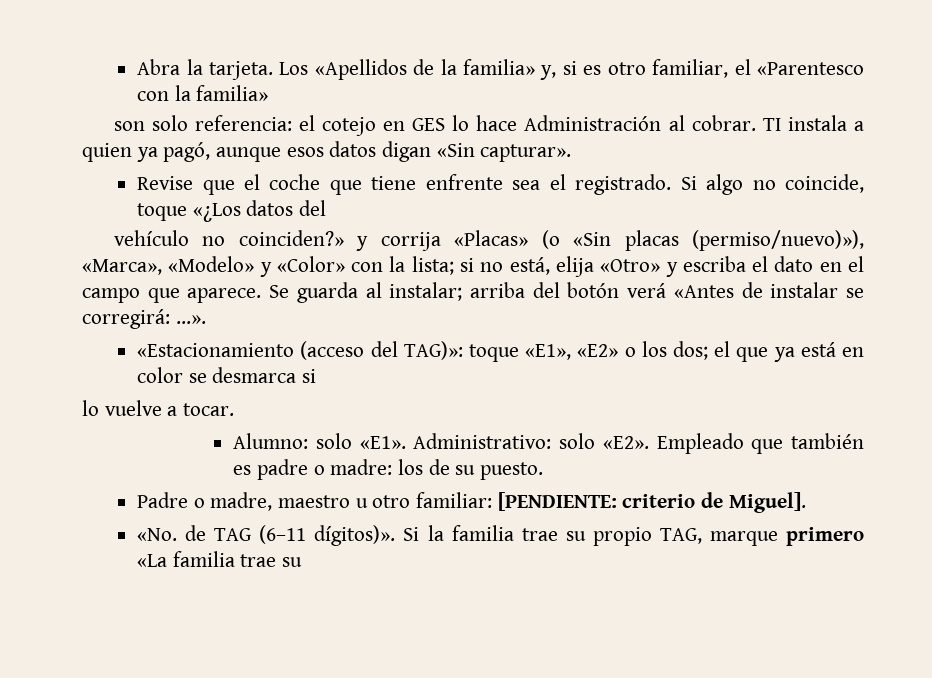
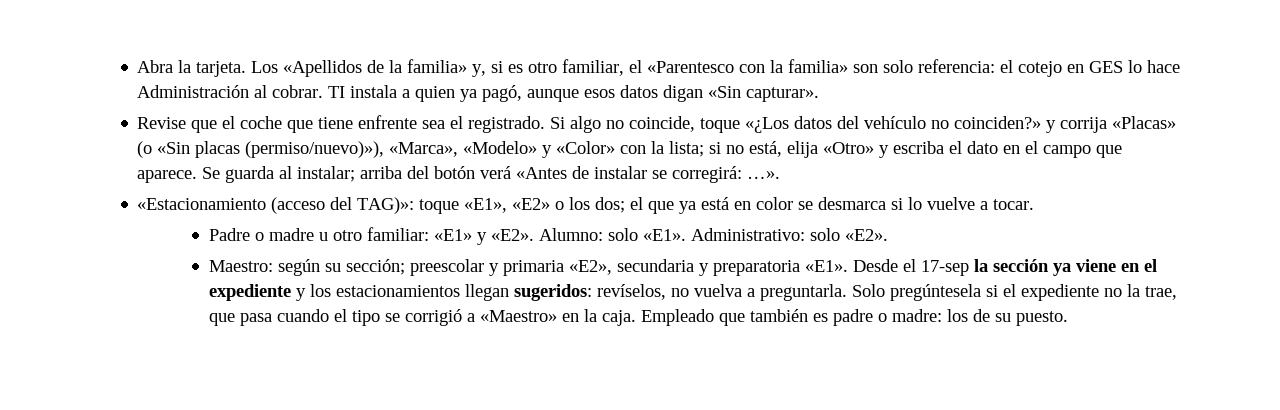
- Los «Apellidos de la familia» y, si es otro familiar, el «Parentesco con la familia»
- son solo referencia: el cotejo en GES lo hace Administración al cobrar.
+ Los «Apellidos de la familia» y, si es otro familiar, el «Parentesco con la familia» son solo referencia: el cotejo en GES lo hace Administración al cobrar.
- Si algo no coincide, toque «¿Los datos del
- vehículo no coinciden?» y corrija «Placas» (o «Sin placas (permiso/nuevo)»), «Marca», «Modelo» y «Color» con la lista; si no está, elija «Otro» y escriba el dato en el campo que aparece.
+ Si algo no coincide, toque «¿Los datos del vehículo no coinciden?» y corrija «Placas» (o «Sin placas (permiso/nuevo)»), «Marca», «Modelo» y «Color» con la lista; si no está, elija «Otro» y escriba el dato en el campo que aparece.
- «Estacionamiento (acceso del TAG)»: toque «E1», «E2» o los dos; el que ya está en color se desmarca si
- lo vuelve a tocar.
+ «Estacionamiento (acceso del TAG)»: toque «E1», «E2» o los dos; el que ya está en color se desmarca si lo vuelve a tocar.
- Alumno: solo «E1». Administrativo: solo «E2». Empleado que también es padre o madre: los de su puesto.
+ Padre o madre u otro familiar: «E1» y «E2». Alumno: solo «E1». Administrativo: solo «E2».
+ Maestro: según su sección; preescolar y primaria «E2», secundaria y preparatoria «E1». Desde el 17-sep la sección ya viene en el expediente y los estacionamientos llegan sugeridos: revíselos, no vuelva a preguntarla. Solo pregúntesela si el expediente no la trae, que pasa cuando el tipo se corrigió a «Maestro» en la caja. Empleado que también es padre o madre: los de su puesto.
- Padre o madre, maestro u otro familiar: [PENDIENTE: criterio de Miguel].
- «No. de TAG (6–11 dígitos)». Si la familia trae su propio TAG, marque primero «La familia trae su

